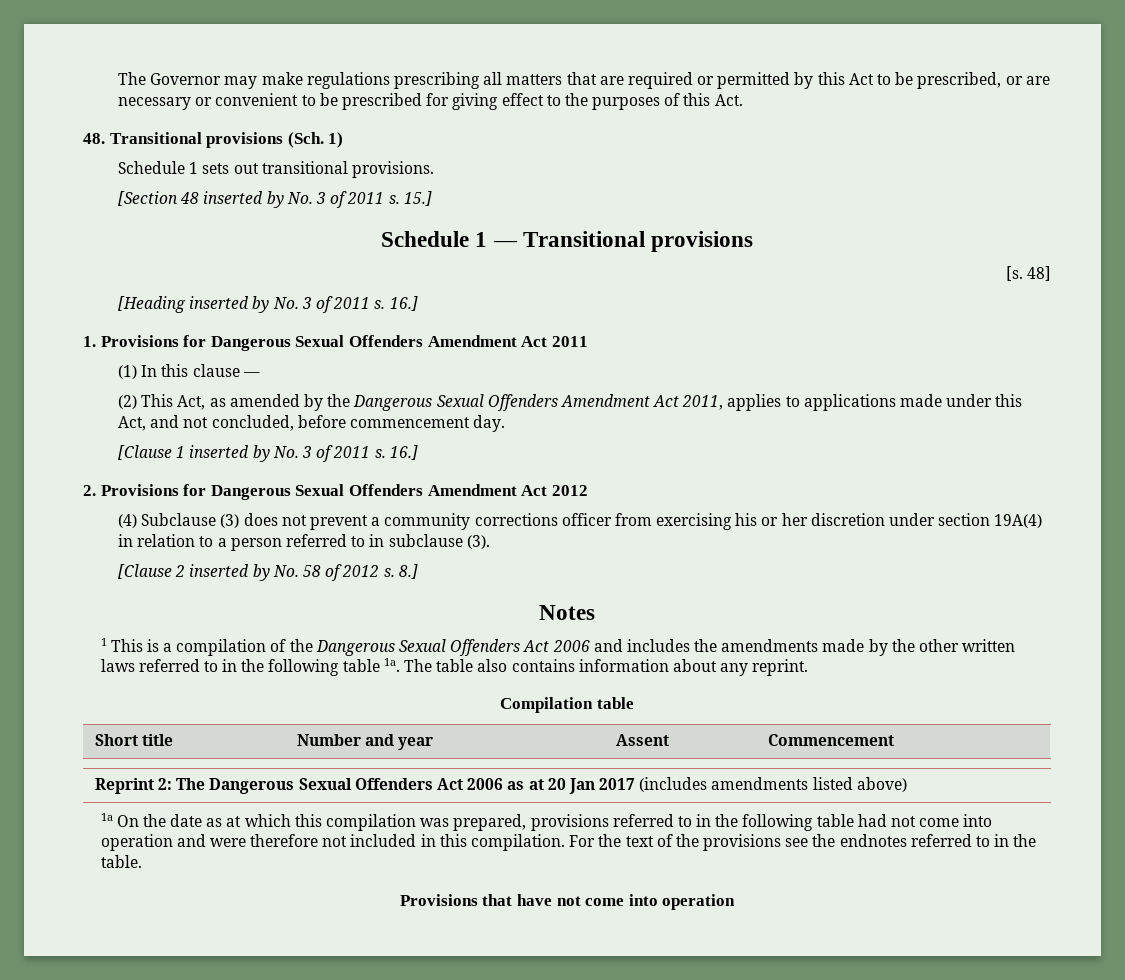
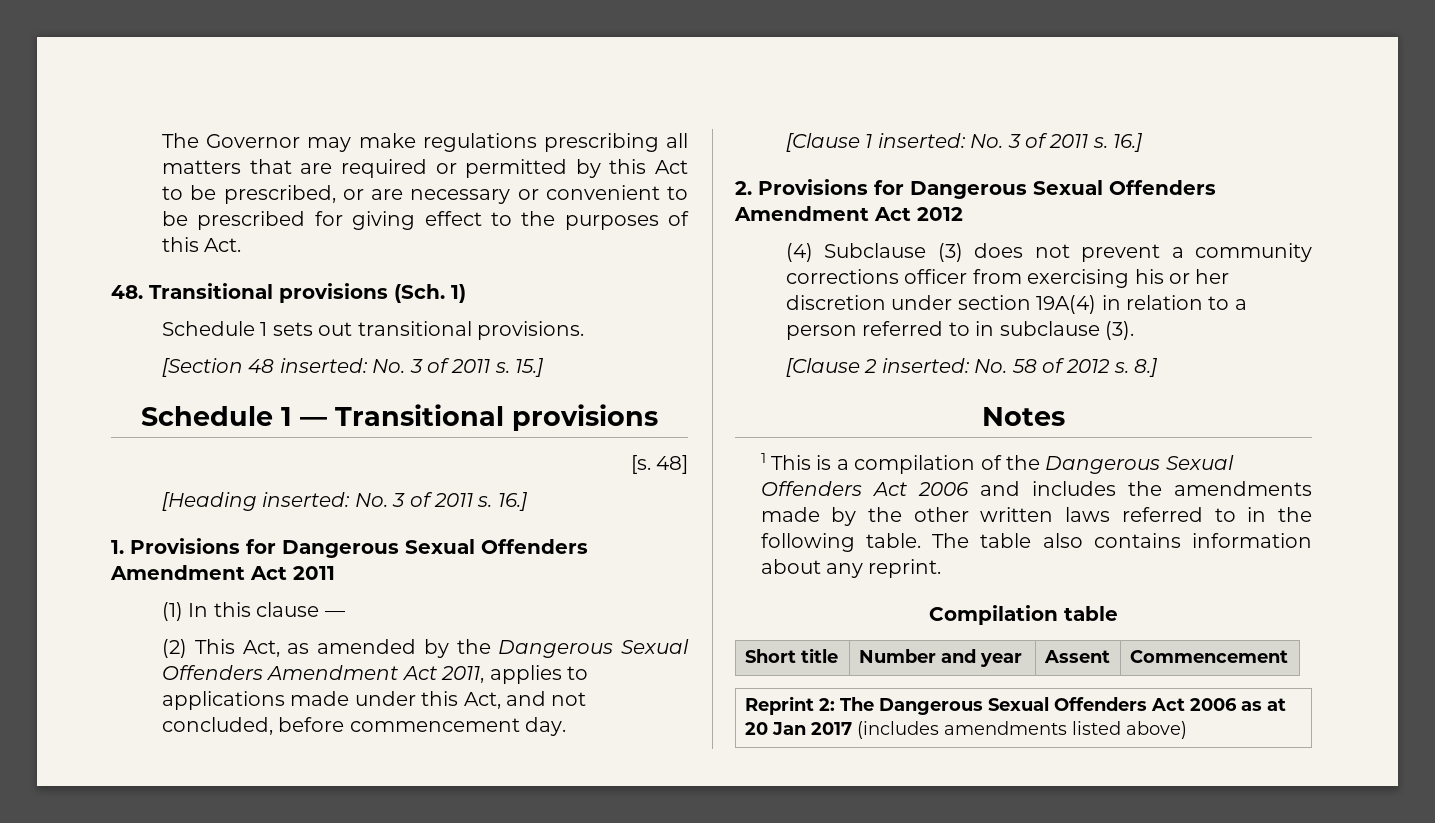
- [Section 48 inserted by No. 3 of 2011 s.
+ [Section 48 inserted: No. 3 of 2011 s.
- [Heading inserted by No. 3 of 2011 s.
+ [Heading inserted: No. 3 of 2011 s.
- [Clause 1 inserted by No. 3 of 2011 s.
+ [Clause 1 inserted: No. 3 of 2011 s.
- [Clause 2 inserted by No. 58 of 2012 s.
+ [Clause 2 inserted: No. 58 of 2012 s.
- 1 This is a compilation of the Dangerous Sexual Offenders Act 2006 and includes the amendments made by the other written laws referred to in the following table 1a.
+ 1 This is a compilation of the Dangerous Sexual Offenders Act 2006 and includes the amendments made by the other written laws referred to in the following table.
- 1a On the date as at which this compilation was prepared, provisions referred to in the following table had not come into operation and were therefore not included in this compilation. For the text of the provisions see the endnotes referred to in the table.
- Provisions that have not come into operation

